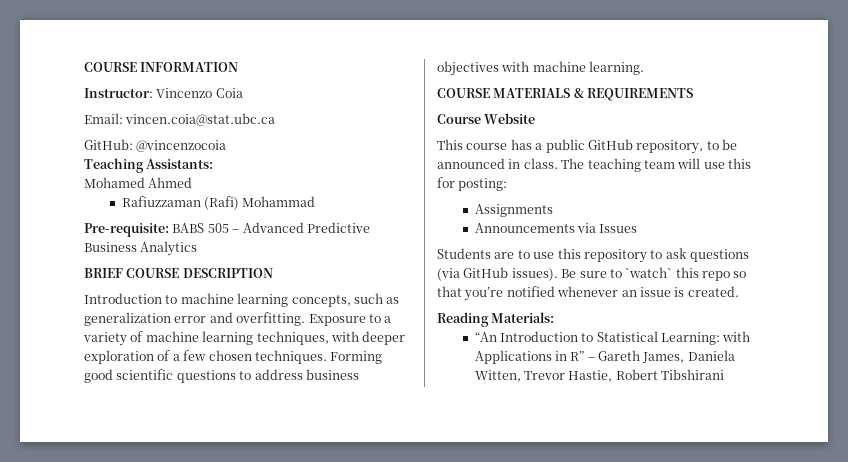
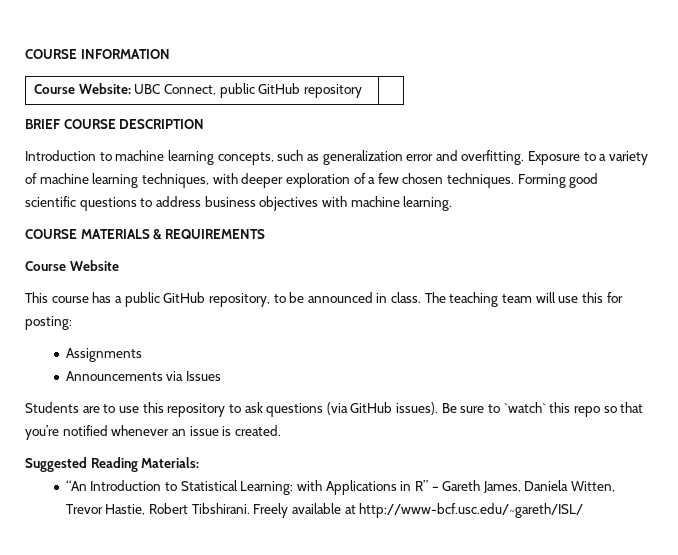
- Instructor: Vincenzo Coia
- Email: vincen.coia@stat.ubc.ca
- GitHub: @vincenzocoia
- Teaching Assistants:
- Mohamed Ahmed
- Rafiuzzaman (Rafi) Mohammad
- Pre-requisite: BABS 505 – Advanced Predictive Business Analytics
+ Course Website: UBC Connect, public GitHub repository |
- Reading Materials:
+ Suggested Reading Materials:
- “An Introduction to Statistical Learning: with Applications in R” – Gareth James, Daniela Witten, Trevor Hastie, Robert Tibshirani
+ “An Introduction to Statistical Learning: with Applications in R” – Gareth James, Daniela Witten, Trevor Hastie, Robert Tibshirani. Freely available at http://www-bcf.usc.edu/~gareth/ISL/

